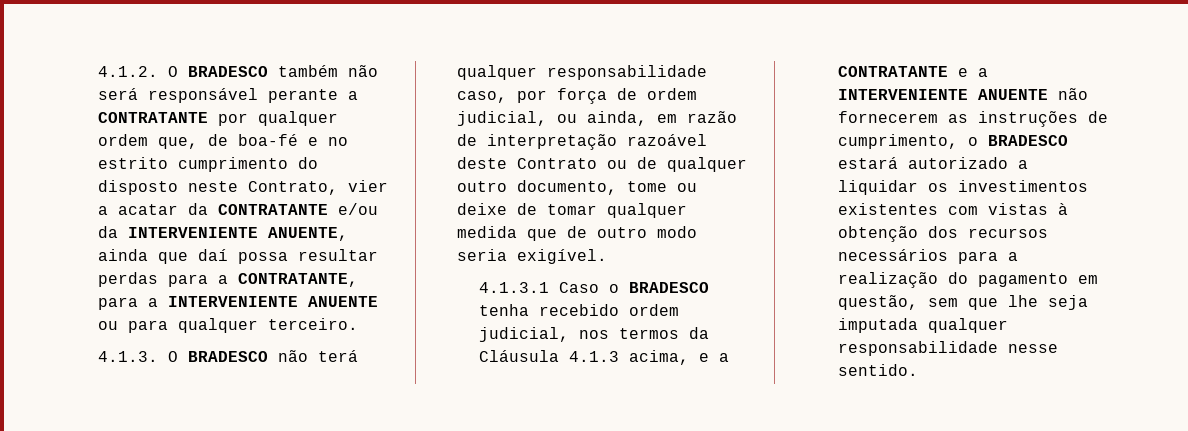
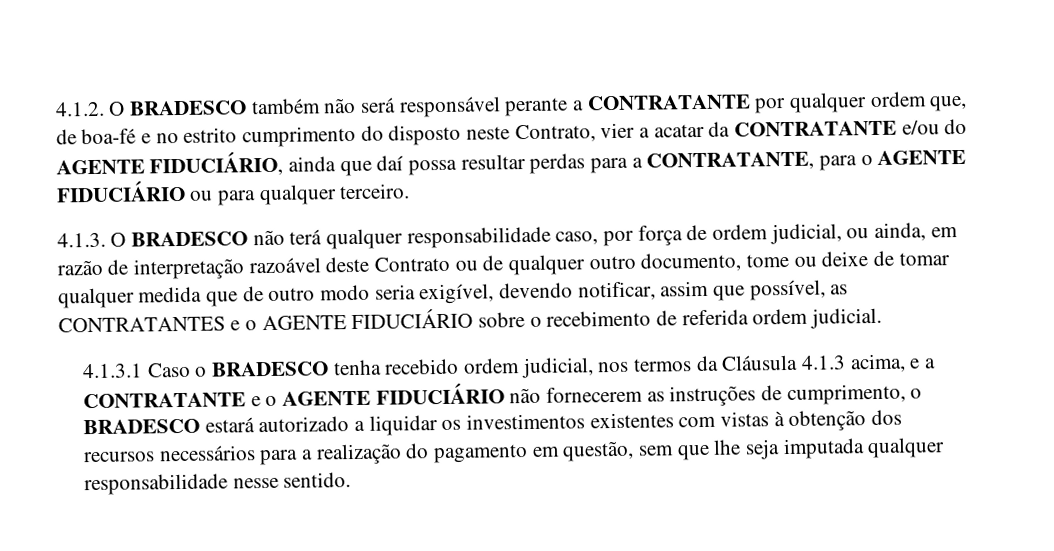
- 4.1.2. O BRADESCO também não será responsável perante a CONTRATANTE por qualquer ordem que, de boa-fé e no estrito cumprimento do disposto neste Contrato, vier a acatar da CONTRATANTE e/ou da INTERVENIENTE ANUENTE, ainda que daí possa resultar perdas para a CONTRATANTE, para a INTERVENIENTE ANUENTE ou para qualquer terceiro.
+ 4.1.2. O BRADESCO também não será responsável perante a CONTRATANTE por qualquer ordem que, de boa-fé e no estrito cumprimento do disposto neste Contrato, vier a acatar da CONTRATANTE e/ou do AGENTE FIDUCIÁRIO, ainda que daí possa resultar perdas para a CONTRATANTE, para o AGENTE FIDUCIÁRIO ou para qualquer terceiro.
- 4.1.3. O BRADESCO não terá qualquer responsabilidade caso, por força de ordem judicial, ou ainda, em razão de interpretação razoável deste Contrato ou de qualquer outro documento, tome ou deixe de tomar qualquer medida que de outro modo seria exigível.
+ 4.1.3. O BRADESCO não terá qualquer responsabilidade caso, por força de ordem judicial, ou ainda, em razão de interpretação razoável deste Contrato ou de qualquer outro documento, tome ou deixe de tomar qualquer medida que de outro modo seria exigível, devendo notificar, assim que possível, as CONTRATANTES e o AGENTE FIDUCIÁRIO sobre o recebimento de referida ordem judicial.
- 4.1.3.1 Caso o BRADESCO tenha recebido ordem judicial, nos termos da Cláusula 4.1.3 acima, e a CONTRATANTE e a INTERVENIENTE ANUENTE não fornecerem as instruções de cumprimento, o BRADESCO estará autorizado a liquidar os investimentos existentes com vistas à obtenção dos recursos necessários para a realização do pagamento em questão, sem que lhe seja imputada qualquer responsabilidade nesse sentido.
+ 4.1.3.1 Caso o BRADESCO tenha recebido ordem judicial, nos termos da Cláusula 4.1.3 acima, e a CONTRATANTE e o AGENTE FIDUCIÁRIO não fornecerem as instruções de cumprimento, o BRADESCO estará autorizado a liquidar os investimentos existentes com vistas à obtenção dos recursos necessários para a realização do pagamento em questão, sem que lhe seja imputada qualquer responsabilidade nesse sentido.

